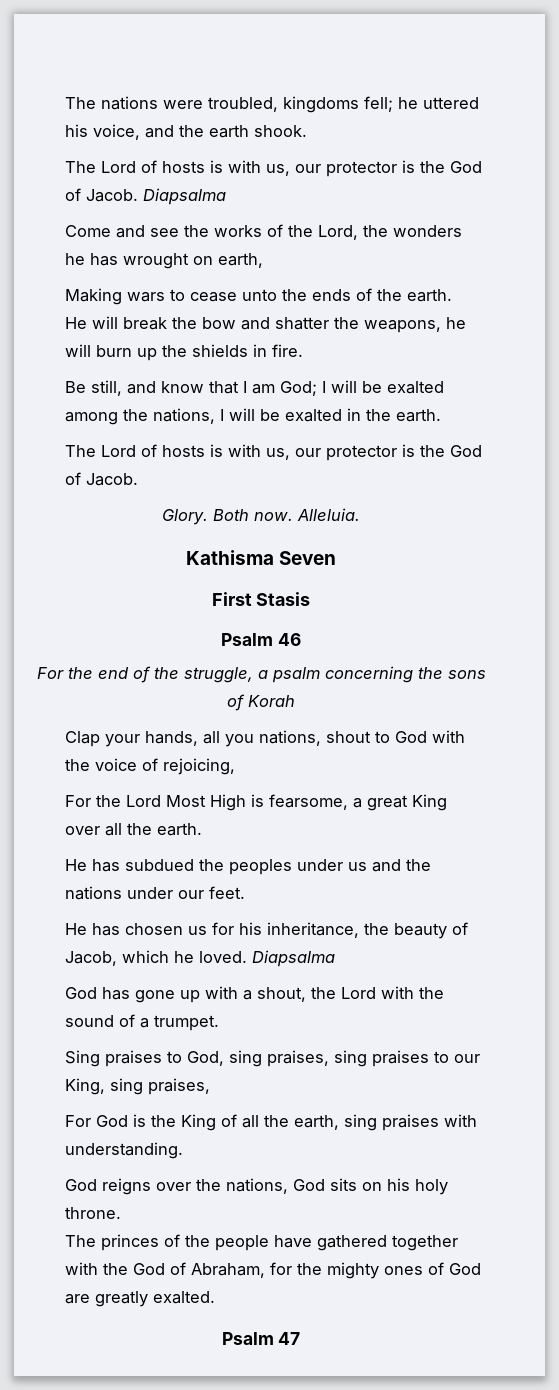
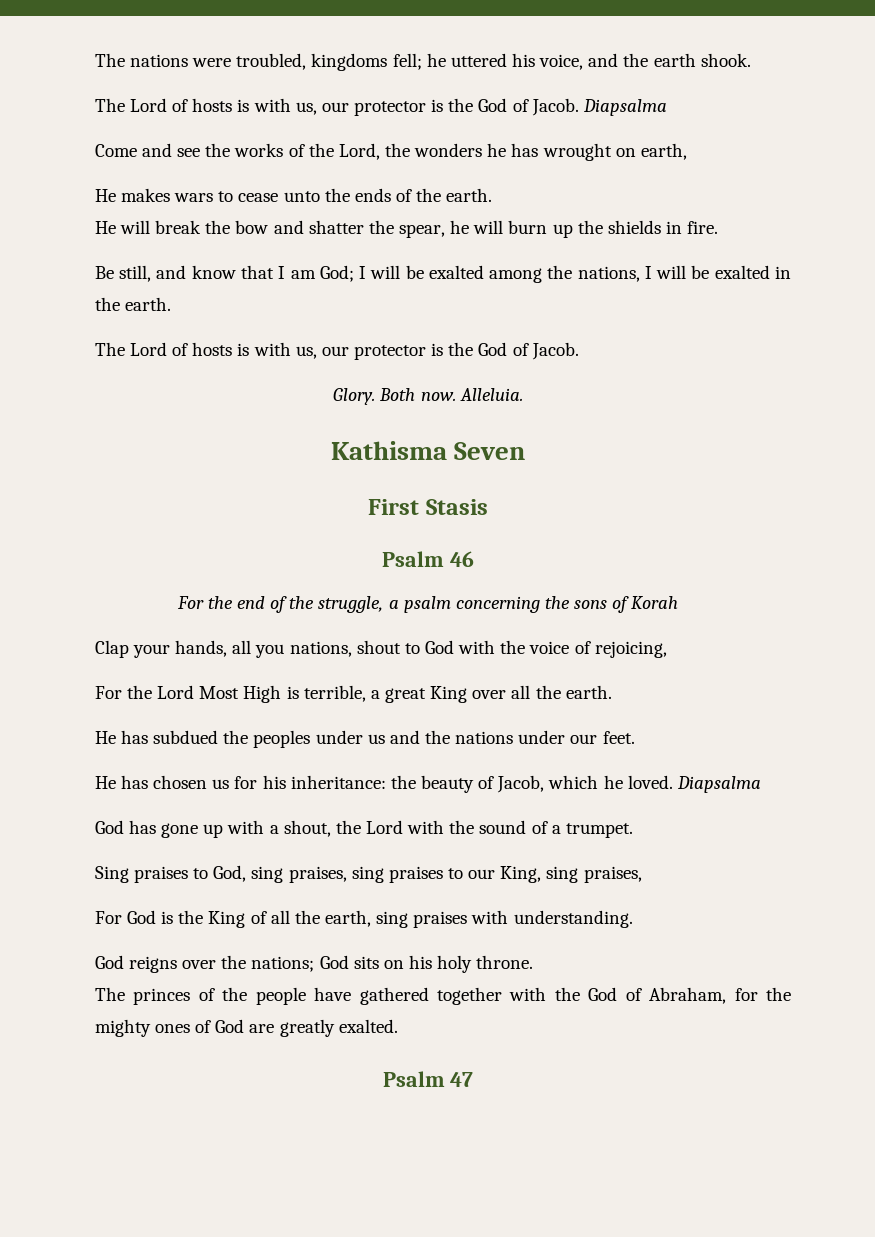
- Making wars to cease unto the ends of the earth.
+ He makes wars to cease unto the ends of the earth.
- He will break the bow and shatter the weapons, he will burn up the shields in fire.
+ He will break the bow and shatter the spear, he will burn up the shields in fire.
- For the Lord Most High is fearsome, a great King over all the earth.
+ For the Lord Most High is terrible, a great King over all the earth.
- He has chosen us for his inheritance, the beauty of Jacob, which he loved.
+ He has chosen us for his inheritance: the beauty of Jacob, which he loved.
- God reigns over the nations, God sits on his holy throne.
+ God reigns over the nations; God sits on his holy throne.

